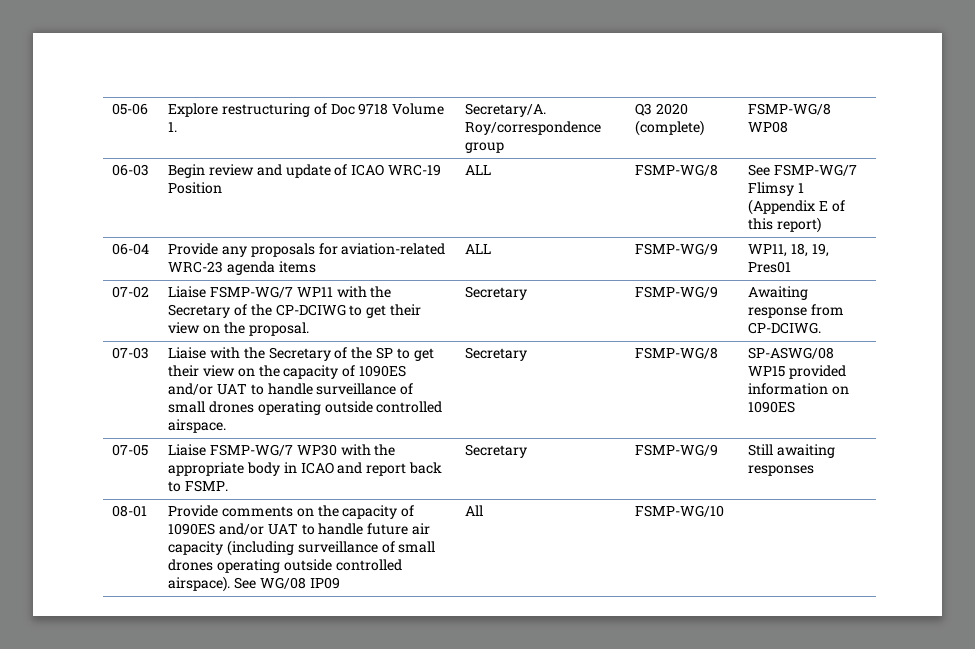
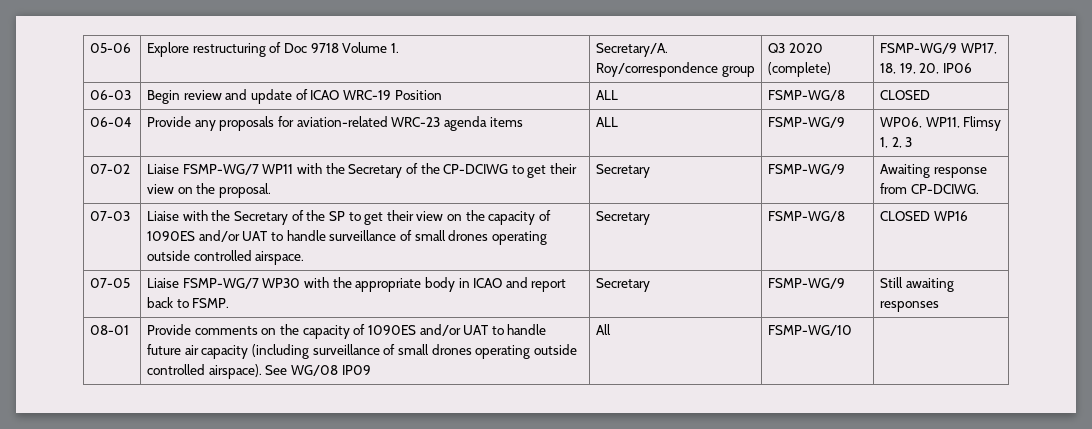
- 05-06 | Explore restructuring of Doc 9718 Volume 1. | Secretary/A. Roy/correspondence group | Q3 2020 (complete) | FSMP-WG/8 WP08
+ 05-06 | Explore restructuring of Doc 9718 Volume 1. | Secretary/A. Roy/correspondence group | Q3 2020 (complete) | FSMP-WG/9 WP17, 18, 19, 20, IP06
- 06-03 | Begin review and update of ICAO WRC-19 Position | ALL | FSMP-WG/8 | See FSMP-WG/7 Flimsy 1 (Appendix E of this report)
+ 06-03 | Begin review and update of ICAO WRC-19 Position | ALL | FSMP-WG/8 | CLOSED
- 06-04 | Provide any proposals for aviation-related WRC-23 agenda items | ALL | FSMP-WG/9 | WP11, 18, 19, Pres01
+ 06-04 | Provide any proposals for aviation-related WRC-23 agenda items | ALL | FSMP-WG/9 | WP06, WP11, Flimsy 1, 2, 3
- 07-03 | Liaise with the Secretary of the SP to get their view on the capacity of 1090ES and/or UAT to handle surveillance of small drones operating outside controlled airspace. | Secretary | FSMP-WG/8 | SP-ASWG/08 WP15 provided information on 1090ES
+ 07-03 | Liaise with the Secretary of the SP to get their view on the capacity of 1090ES and/or UAT to handle surveillance of small drones operating outside controlled airspace. | Secretary | FSMP-WG/8 | CLOSED WP16

